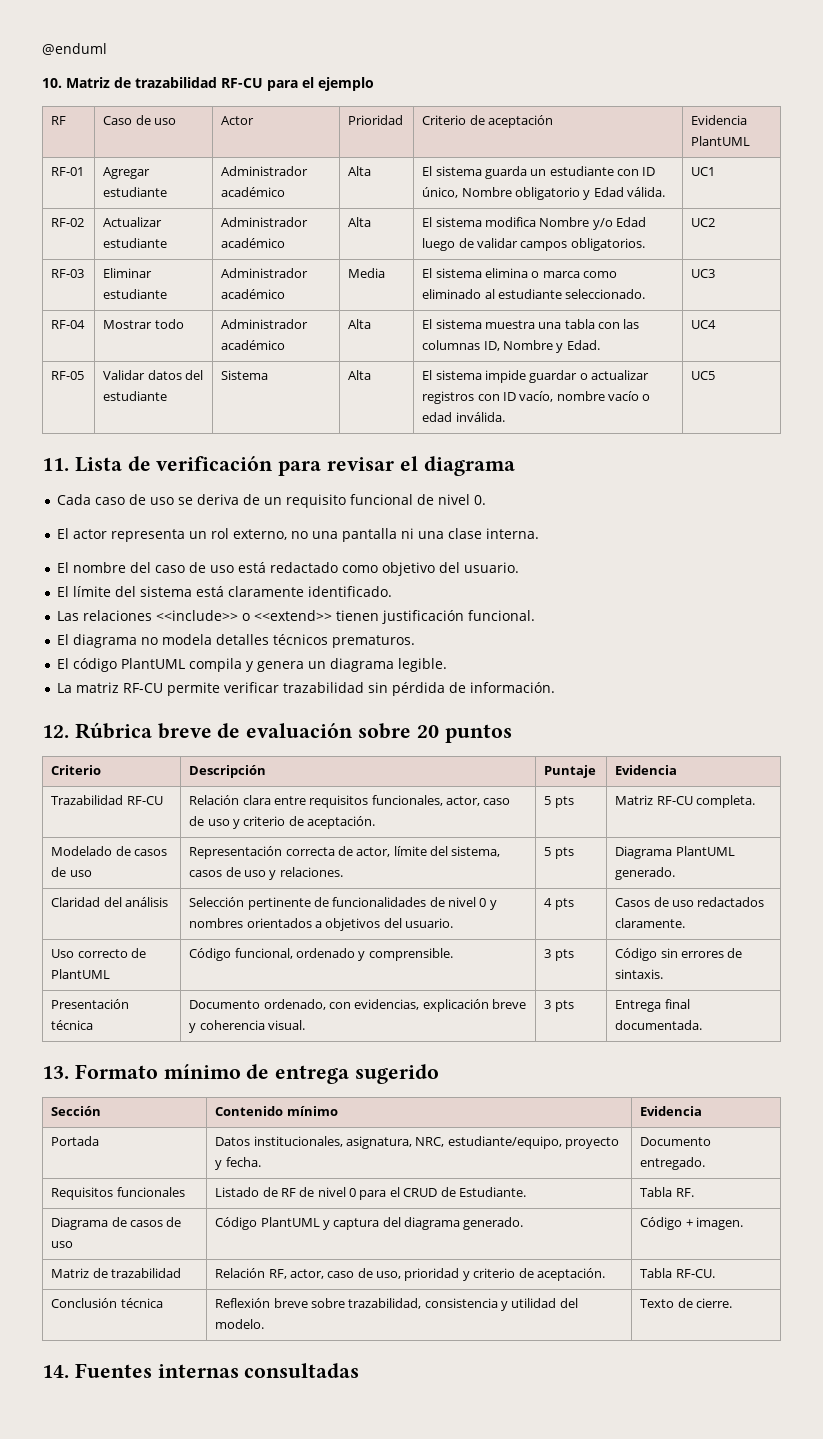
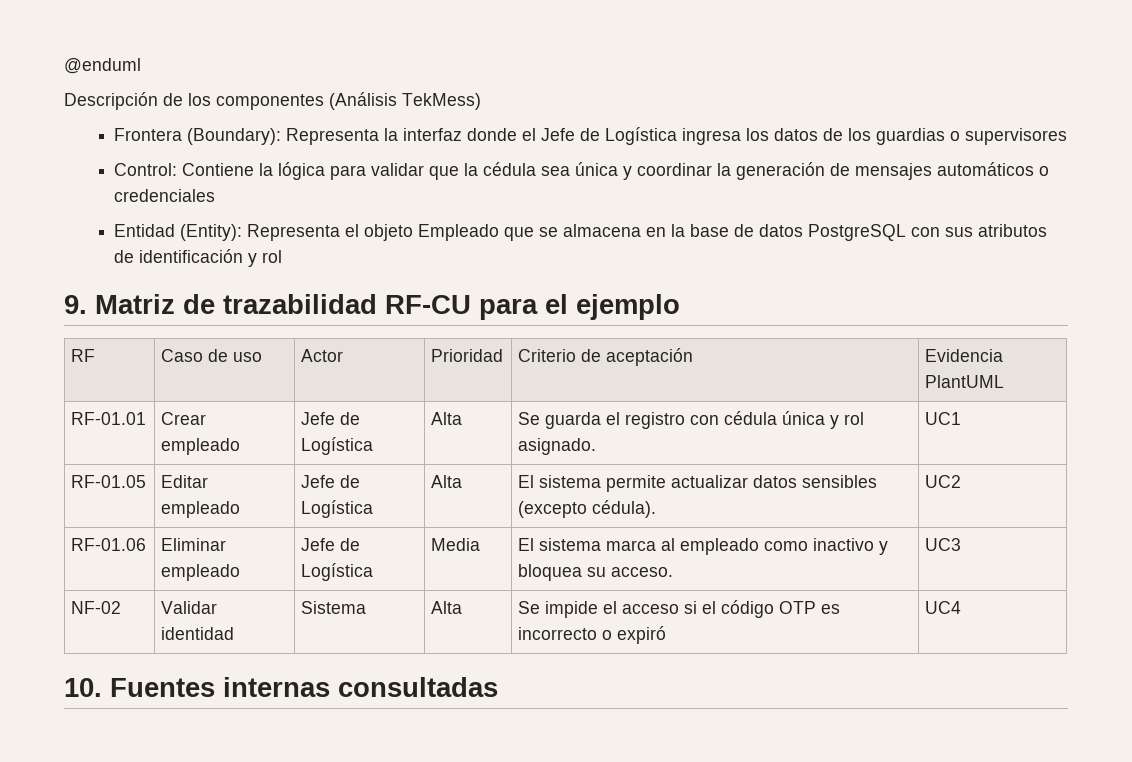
- 10. Matriz de trazabilidad RF-CU para el ejemplo
+ Descripción de los componentes (Análisis TekMess)
+ Frontera (Boundary): Representa la interfaz donde el Jefe de Logística ingresa los datos de los guardias o supervisores
+ Control: Contiene la lógica para validar que la cédula sea única y coordinar la generación de mensajes automáticos o credenciales
+ Entidad (Entity): Representa el objeto Empleado que se almacena en la base de datos PostgreSQL con sus atributos de identificación y rol
+ 9. Matriz de trazabilidad RF-CU para el ejemplo
- RF-01 | Agregar estudiante | Administrador académico | Alta | El sistema guarda un estudiante con ID único, Nombre obligatorio y Edad válida. | UC1
- RF-02 | Actualizar estudiante | Administrador académico | Alta | El sistema modifica Nombre y/o Edad luego de validar campos obligatorios. | UC2
+ RF-01.01 | Crear empleado | Jefe de Logística | Alta | Se guarda el registro con cédula única y rol asignado. | UC1
+ RF-01.05 | Editar empleado | Jefe de Logística | Alta | El sistema permite actualizar datos sensibles (excepto cédula). | UC2
- RF-03 | Eliminar estudiante | Administrador académico | Media | El sistema elimina o marca como eliminado al estudiante seleccionado. | UC3
- RF-04 | Mostrar todo | Administrador académico | Alta | El sistema muestra una tabla con las columnas ID, Nombre y Edad. | UC4
- RF-05 | Validar datos del estudiante | Sistema | Alta | El sistema impide guardar o actualizar registros con ID vacío, nombre vacío o edad inválida. | UC5
- 11. Lista de verificación para revisar el diagrama
- Cada caso de uso se deriva de un requisito funcional de nivel 0.
- El actor representa un rol externo, no una pantalla ni una clase interna.
- El nombre del caso de uso está redactado como objetivo del usuario.
- El límite del sistema está claramente identificado.
- Las relaciones <<include>> o <<extend>> tienen justificación funcional.
- El diagrama no modela detalles técnicos prematuros.
- El código PlantUML compila y genera un diagrama legible.
- La matriz RF-CU permite verificar trazabilidad sin pérdida de información.
- 12. Rúbrica breve de evaluación sobre 20 puntos
- Criterio | Descripción | Puntaje | Evidencia
- Trazabilidad RF-CU | Relación clara entre requisitos funcionales, actor, caso de uso y criterio de aceptación. | 5 pts | Matriz RF-CU completa.
- Modelado de casos de uso | Representación correcta de actor, límite del sistema, casos de uso y relaciones. | 5 pts | Diagrama PlantUML generado.
- Claridad del análisis | Selección pertinente de funcionalidades de nivel 0 y nombres orientados a objetivos del usuario. | 4 pts | Casos de uso redactados claramente.
- Uso correcto de PlantUML | Código funcional, ordenado y comprensible. | 3 pts | Código sin errores de sintaxis.
- Presentación técnica | Documento ordenado, con evidencias, explicación breve y coherencia visual. | 3 pts | Entrega final documentada.
- 13. Formato mínimo de entrega sugerido
- Sección | Contenido mínimo | Evidencia
- Portada | Datos institucionales, asignatura, NRC, estudiante/equipo, proyecto y fecha. | Documento entregado.
- Requisitos funcionales | Listado de RF de nivel 0 para el CRUD de Estudiante. | Tabla RF.
- Diagrama de casos de uso | Código PlantUML y captura del diagrama generado. | Código + imagen.
- Matriz de trazabilidad | Relación RF, actor, caso de uso, prioridad y criterio de aceptación. | Tabla RF-CU.
- Conclusión técnica | Reflexión breve sobre trazabilidad, consistencia y utilidad del modelo. | Texto de cierre.
- 14. Fuentes internas consultadas
+ RF-01.06 | Eliminar empleado | Jefe de Logística | Media | El sistema marca al empleado como inactivo y bloquea su acceso. | UC3
+ NF-02 | Validar identidad | Sistema | Alta | Se impide el acceso si el código OTP es incorrecto o expiró | UC4
+ 10. Fuentes internas consultadas

